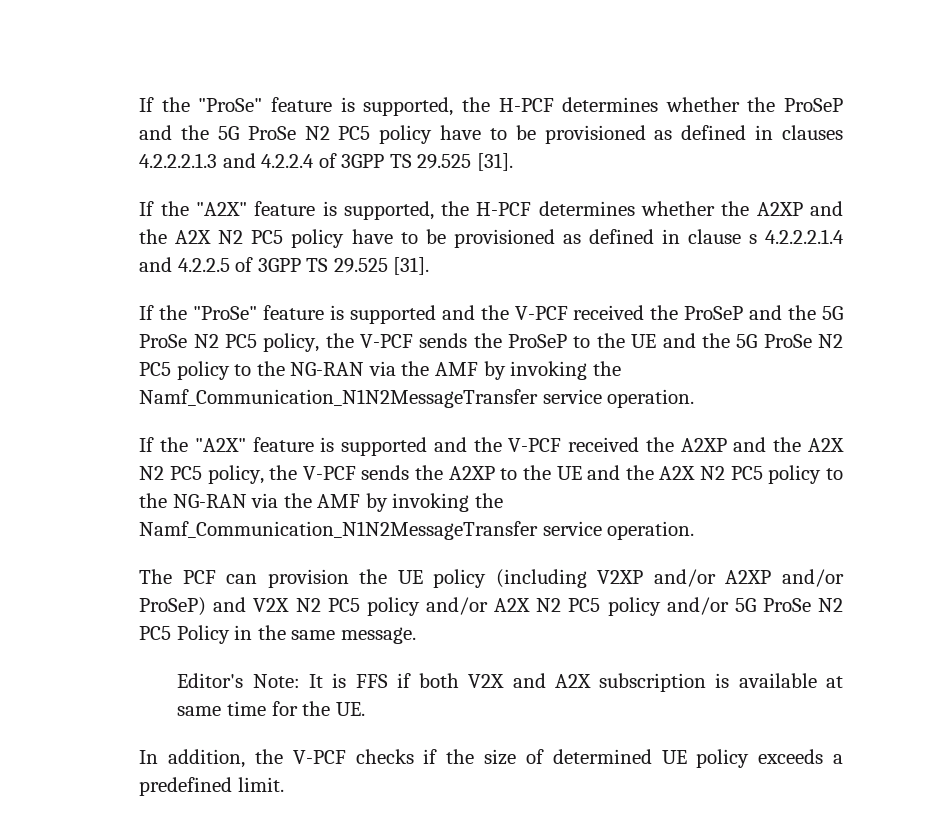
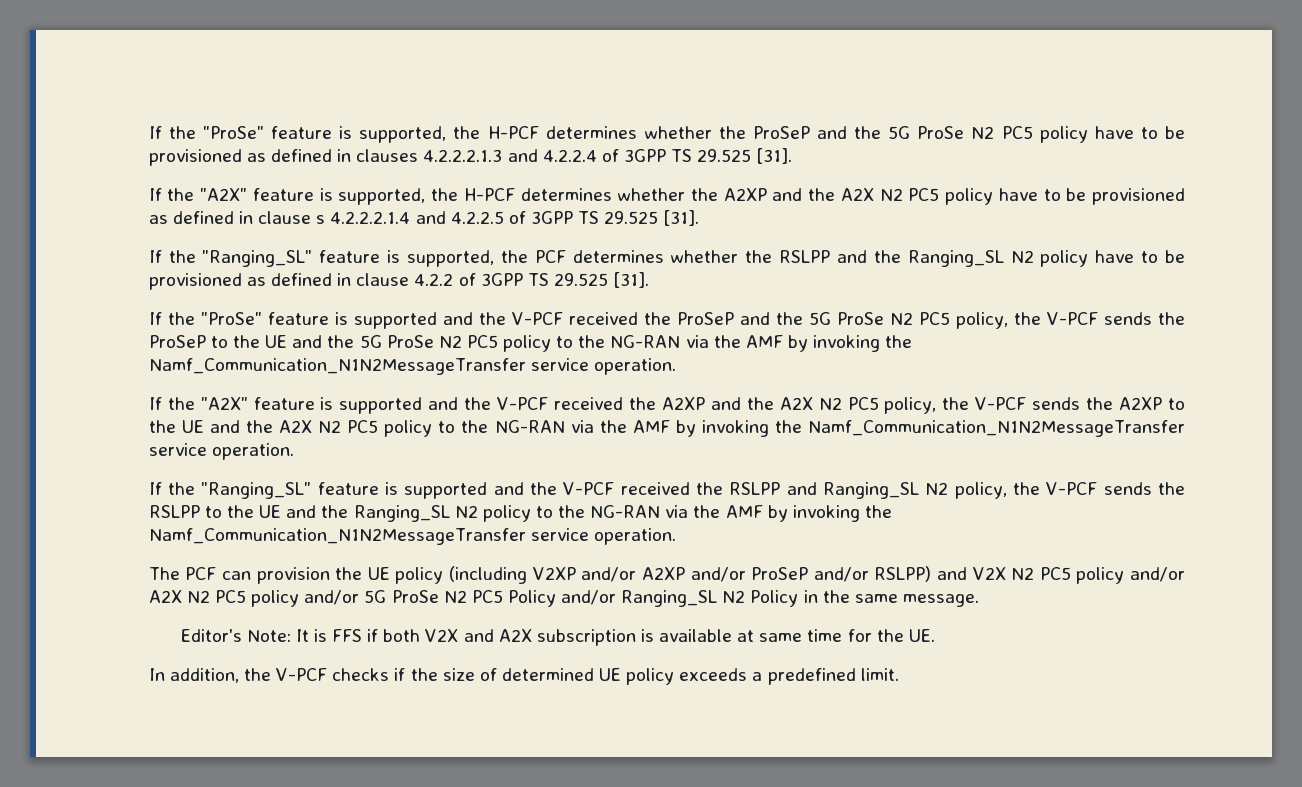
+ If the "Ranging_SL" feature is supported, the PCF determines whether the RSLPP and the Ranging_SL N2 policy have to be provisioned as defined in clause 4.2.2 of 3GPP TS 29.525 [31].
+ If the "Ranging_SL" feature is supported and the V-PCF received the RSLPP and Ranging_SL N2 policy, the V-PCF sends the RSLPP to the UE and the Ranging_SL N2 policy to the NG-RAN via the AMF by invoking the Namf_Communication_N1N2MessageTransfer service operation.
- The PCF can provision the UE policy (including V2XP and/or A2XP and/or ProSeP) and V2X N2 PC5 policy and/or A2X N2 PC5 policy and/or 5G ProSe N2 PC5 Policy in the same message.
+ The PCF can provision the UE policy (including V2XP and/or A2XP and/or ProSeP and/or RSLPP) and V2X N2 PC5 policy and/or A2X N2 PC5 policy and/or 5G ProSe N2 PC5 Policy and/or Ranging_SL N2 Policy in the same message.

